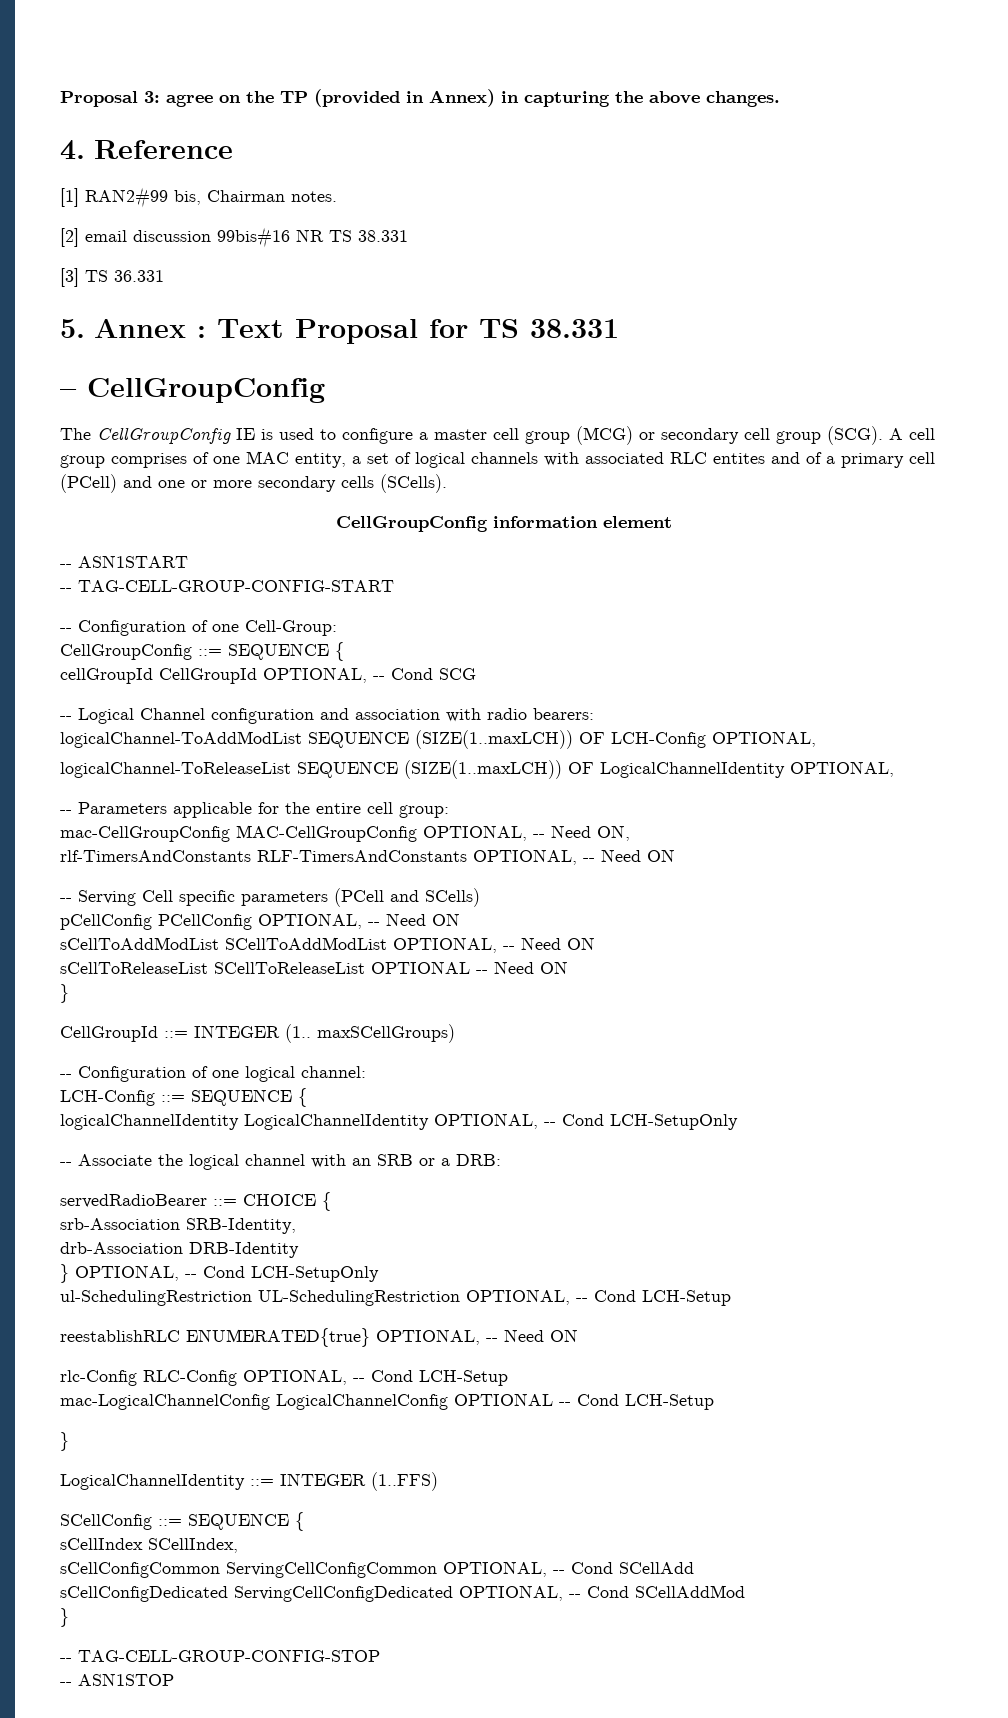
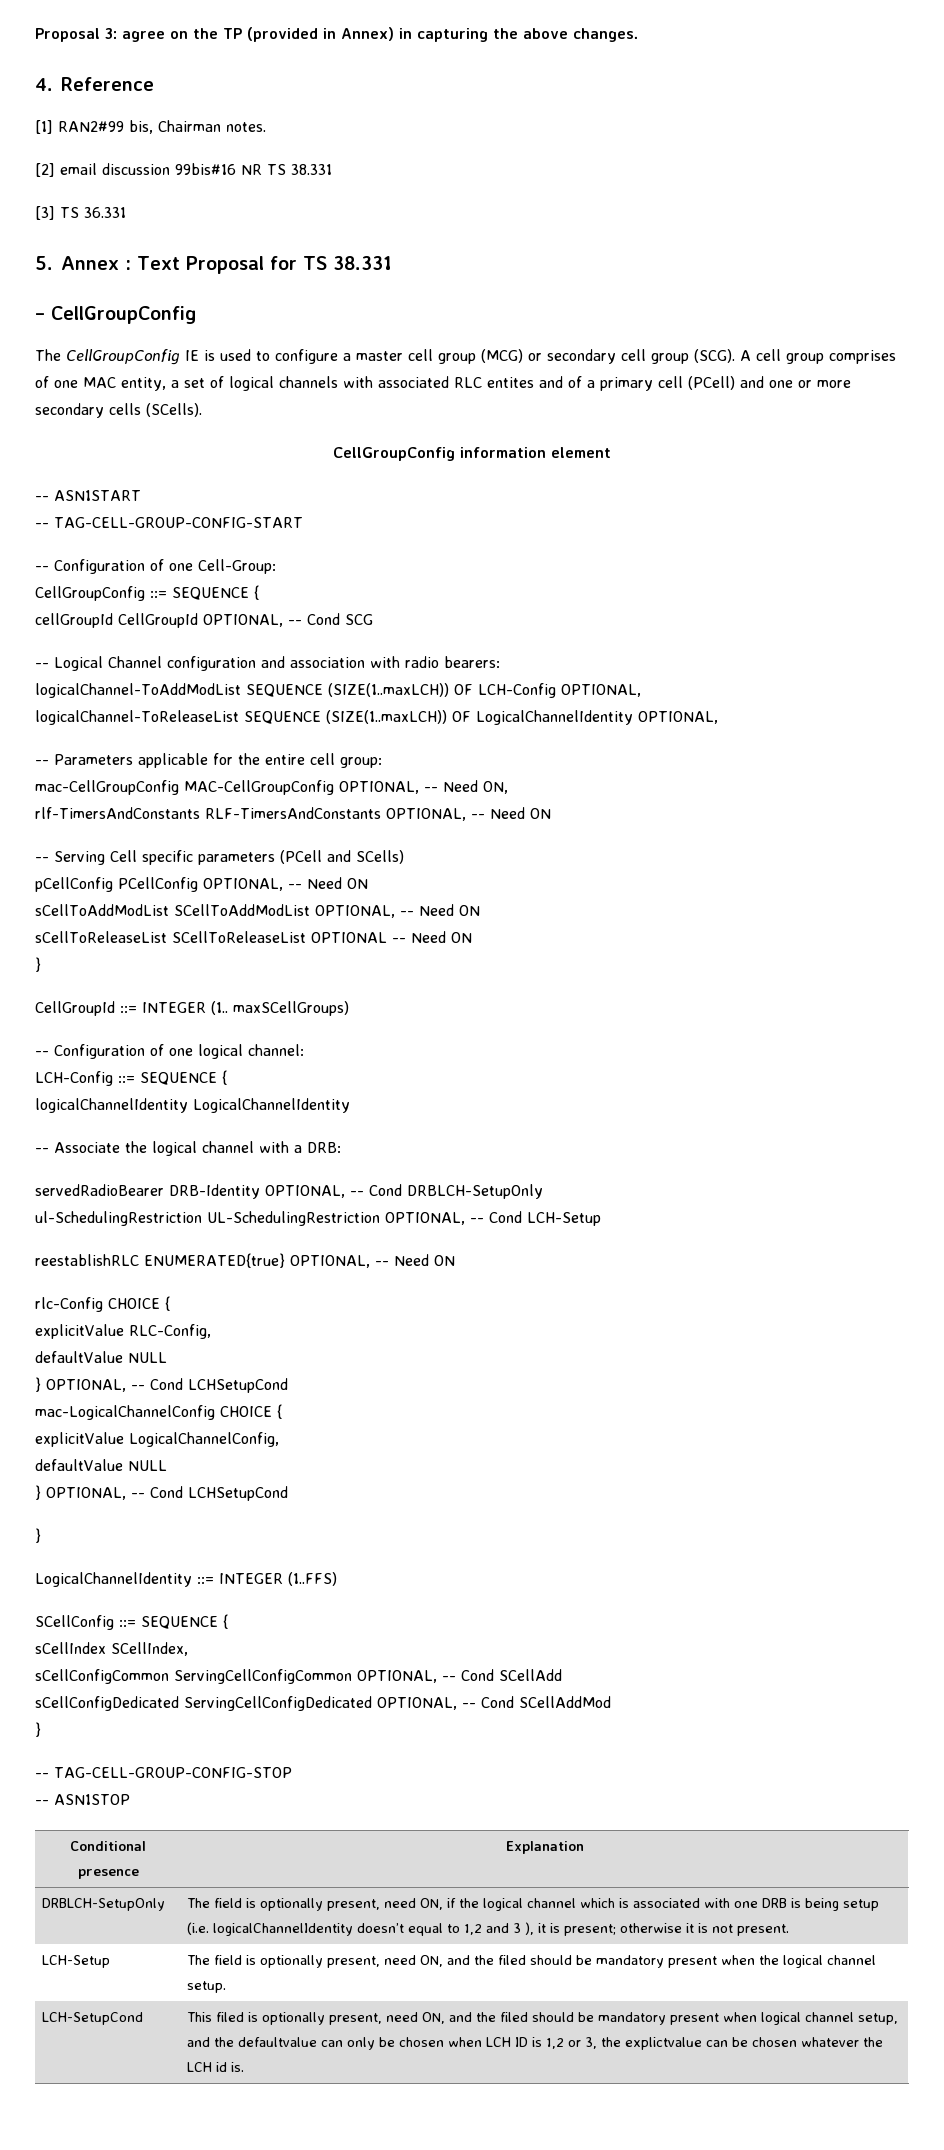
- logicalChannelIdentity LogicalChannelIdentity OPTIONAL, -- Cond LCH-SetupOnly
+ logicalChannelIdentity LogicalChannelIdentity
- -- Associate the logical channel with an SRB or a DRB:
+ -- Associate the logical channel with a DRB:
- servedRadioBearer ::= CHOICE {
- srb-Association SRB-Identity,
- drb-Association DRB-Identity
- } OPTIONAL, -- Cond LCH-SetupOnly
+ servedRadioBearer DRB-Identity OPTIONAL, -- Cond DRBLCH-SetupOnly
- rlc-Config RLC-Config OPTIONAL, -- Cond LCH-Setup
+ rlc-Config CHOICE {
+ explicitValue RLC-Config,
+ defaultValue NULL
+ } OPTIONAL, -- Cond LCHSetupCond
- mac-LogicalChannelConfig LogicalChannelConfig OPTIONAL -- Cond LCH-Setup
+ mac-LogicalChannelConfig CHOICE {
+ explicitValue LogicalChannelConfig,
+ defaultValue NULL
+ } OPTIONAL, -- Cond LCHSetupCond
+ Conditional presence | Explanation
+ DRBLCH-SetupOnly | The field is optionally present, need ON, if the logical channel which is associated with one DRB is being setup (i.e. logicalChannelIdentity doesn’t equal to 1,2 and 3 ), it is present; otherwise it is not present.
+ LCH-Setup | The field is optionally present, need ON, and the filed should be mandatory present when the logical channel setup.
+ LCH-SetupCond | This filed is optionally present, need ON, and the filed should be mandatory present when logical channel setup, and the defaultvalue can only be chosen when LCH ID is 1,2 or 3, the explictvalue can be chosen whatever the LCH id is.

